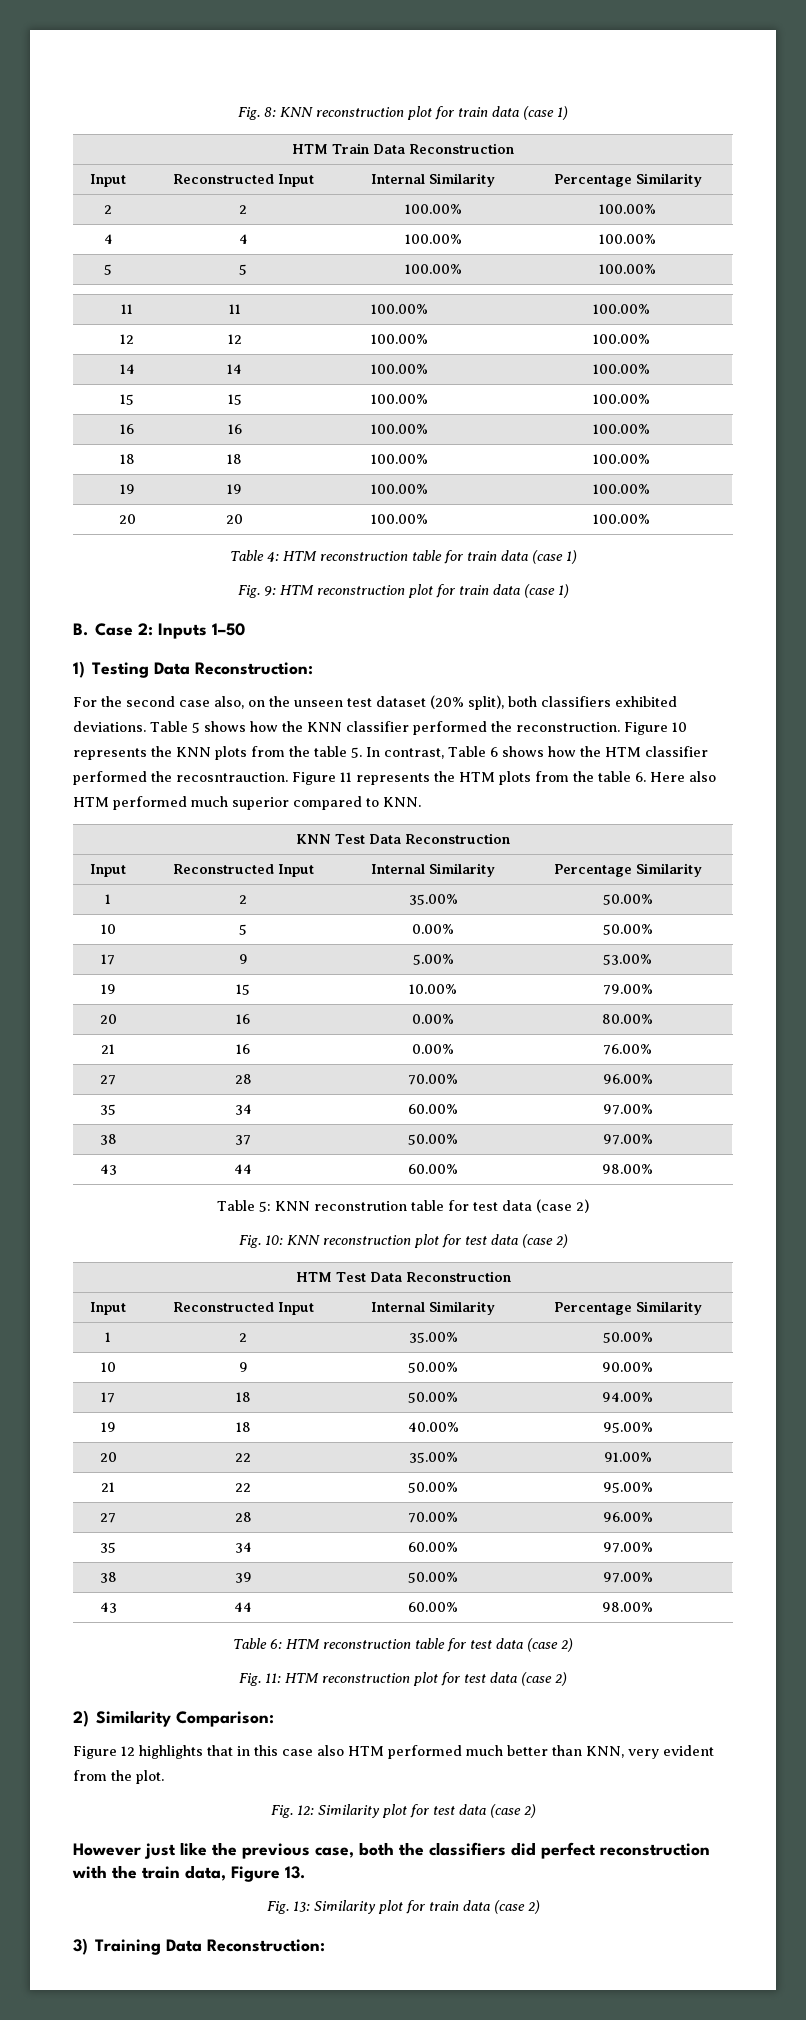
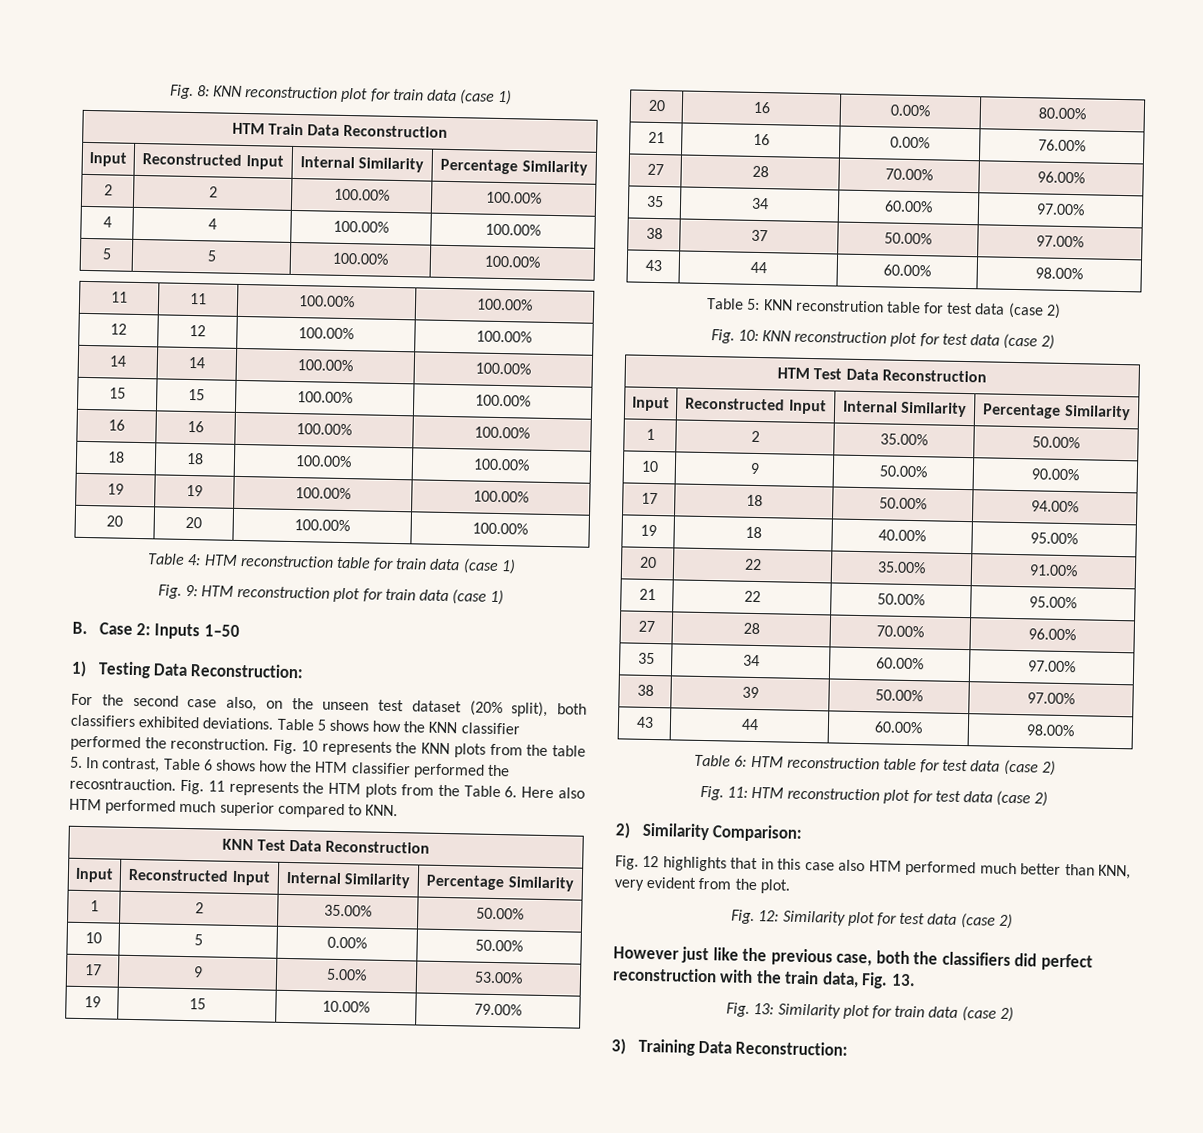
- Figure 10 represents the KNN plots from the table 5. In contrast, Table 6 shows how the HTM classifier performed the recosntrauction.
+ Fig. 10 represents the KNN plots from the table 5. In contrast, Table 6 shows how the HTM classifier performed the recosntrauction.
- Figure 11 represents the HTM plots from the table 6. Here also HTM performed much superior compared to KNN.
+ Fig. 11 represents the HTM plots from the Table 6. Here also HTM performed much superior compared to KNN.
- Figure 12 highlights that in this case also HTM performed much better than KNN, very evident from the plot.
+ Fig. 12 highlights that in this case also HTM performed much better than KNN, very evident from the plot.
- However just like the previous case, both the classifiers did perfect reconstruction with the train data, Figure 13.
+ However just like the previous case, both the classifiers did perfect reconstruction with the train data, Fig. 13.

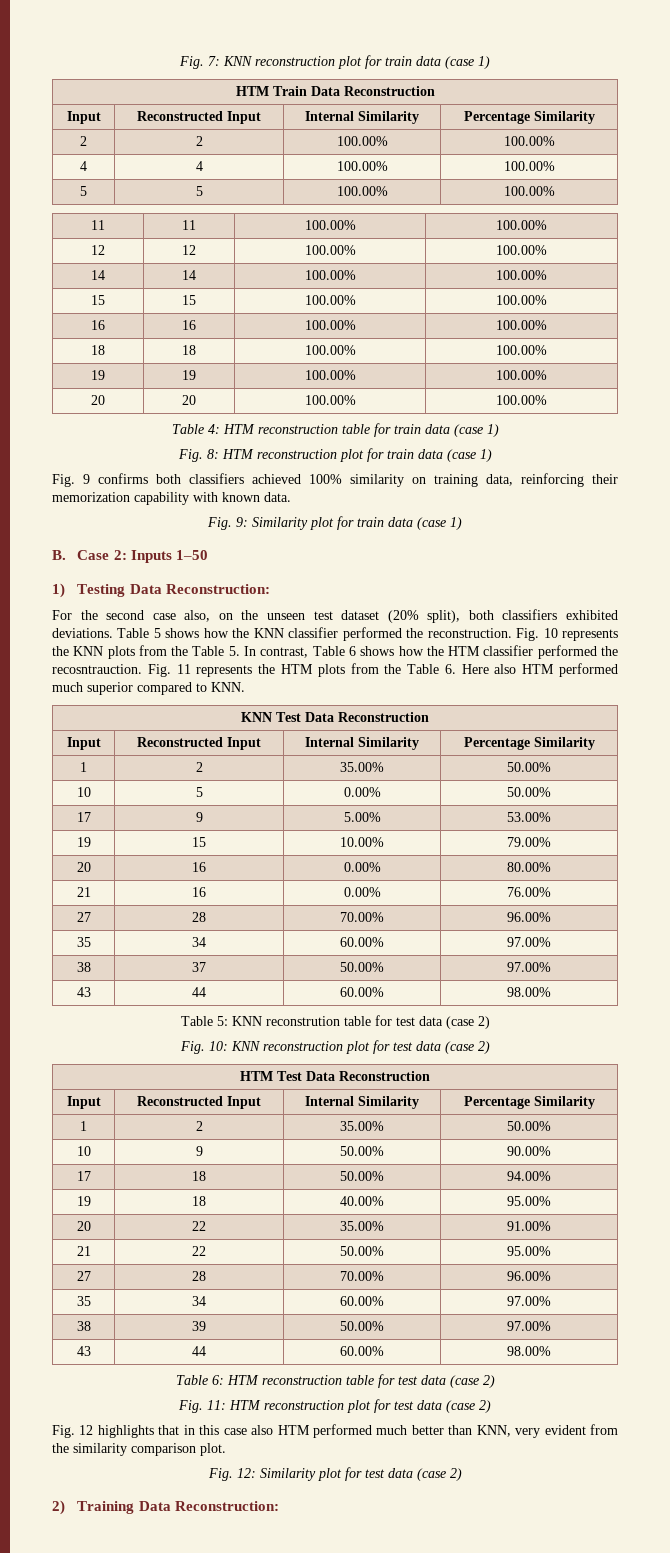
- Fig. 8: KNN reconstruction plot for train data (case 1)
+ Fig. 7: KNN reconstruction plot for train data (case 1)
- Fig. 9: HTM reconstruction plot for train data (case 1)
+ Fig. 8: HTM reconstruction plot for train data (case 1)
+ Fig. 9 confirms both classifiers achieved 100% similarity on training data, reinforcing their memorization capability with known data.
+ Fig. 9: Similarity plot for train data (case 1)
- Fig. 10 represents the KNN plots from the table 5. In contrast, Table 6 shows how the HTM classifier performed the recosntrauction.
+ Fig. 10 represents the KNN plots from the Table 5. In contrast, Table 6 shows how the HTM classifier performed the recosntrauction.
- 2) Similarity Comparison:
- Fig. 12 highlights that in this case also HTM performed much better than KNN, very evident from the plot.
+ Fig. 12 highlights that in this case also HTM performed much better than KNN, very evident from the similarity comparison plot.
- However just like the previous case, both the classifiers did perfect reconstruction with the train data, Fig. 13.
- Fig. 13: Similarity plot for train data (case 2)
- 3) Training Data Reconstruction:
+ 2) Training Data Reconstruction:

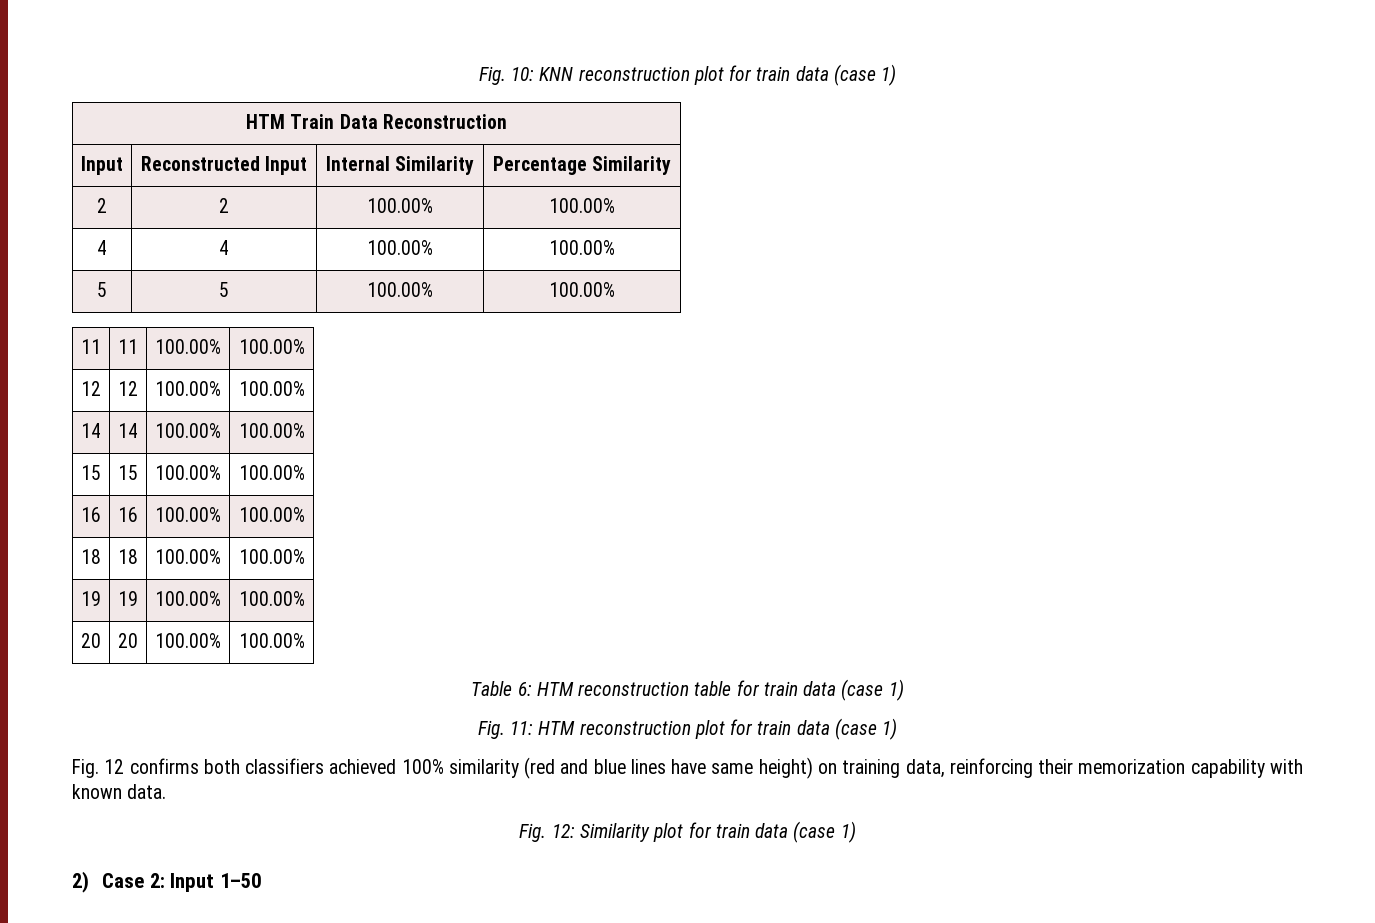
- Fig. 7: KNN reconstruction plot for train data (case 1)
+ Fig. 10: KNN reconstruction plot for train data (case 1)
- Table 4: HTM reconstruction table for train data (case 1)
+ Table 6: HTM reconstruction table for train data (case 1)
- Fig. 8: HTM reconstruction plot for train data (case 1)
+ Fig. 11: HTM reconstruction plot for train data (case 1)
- Fig. 9 confirms both classifiers achieved 100% similarity on training data, reinforcing their memorization capability with known data.
+ Fig. 12 confirms both classifiers achieved 100% similarity (red and blue lines have same height) on training data, reinforcing their memorization capability with known data.
- Fig. 9: Similarity plot for train data (case 1)
+ Fig. 12: Similarity plot for train data (case 1)
- B. Case 2: Inputs 1–50
+ 2) Case 2: Input 1–50
- 1) Testing Data Reconstruction:
- For the second case also, on the unseen test dataset (20% split), both classifiers exhibited deviations. Table 5 shows how the KNN classifier performed the reconstruction. Fig. 10 represents the KNN plots from the Table 5. In contrast, Table 6 shows how the HTM classifier performed the recosntrauction. Fig. 11 represents the HTM plots from the Table 6. Here also HTM performed much superior compared to KNN.
- KNN Test Data Reconstruction
- Input | Reconstructed Input | Internal Similarity | Percentage Similarity
- 1 | 2 | 35.00% | 50.00%
- 10 | 5 | 0.00% | 50.00%
- 17 | 9 | 5.00% | 53.00%
- 19 | 15 | 10.00% | 79.00%
- 20 | 16 | 0.00% | 80.00%
- 21 | 16 | 0.00% | 76.00%
- 27 | 28 | 70.00% | 96.00%
- 35 | 34 | 60.00% | 97.00%
- 38 | 37 | 50.00% | 97.00%
- 43 | 44 | 60.00% | 98.00%
- Table 5: KNN reconstrution table for test data (case 2)
- Fig. 10: KNN reconstruction plot for test data (case 2)
- HTM Test Data Reconstruction
- Input | Reconstructed Input | Internal Similarity | Percentage Similarity
- 1 | 2 | 35.00% | 50.00%
- 10 | 9 | 50.00% | 90.00%
- 17 | 18 | 50.00% | 94.00%
- 19 | 18 | 40.00% | 95.00%
- 20 | 22 | 35.00% | 91.00%
- 21 | 22 | 50.00% | 95.00%
- 27 | 28 | 70.00% | 96.00%
- 35 | 34 | 60.00% | 97.00%
- 38 | 39 | 50.00% | 97.00%
- 43 | 44 | 60.00% | 98.00%
- Table 6: HTM reconstruction table for test data (case 2)
- Fig. 11: HTM reconstruction plot for test data (case 2)
- Fig. 12 highlights that in this case also HTM performed much better than KNN, very evident from the similarity comparison plot.
- Fig. 12: Similarity plot for test data (case 2)
- 2) Training Data Reconstruction:

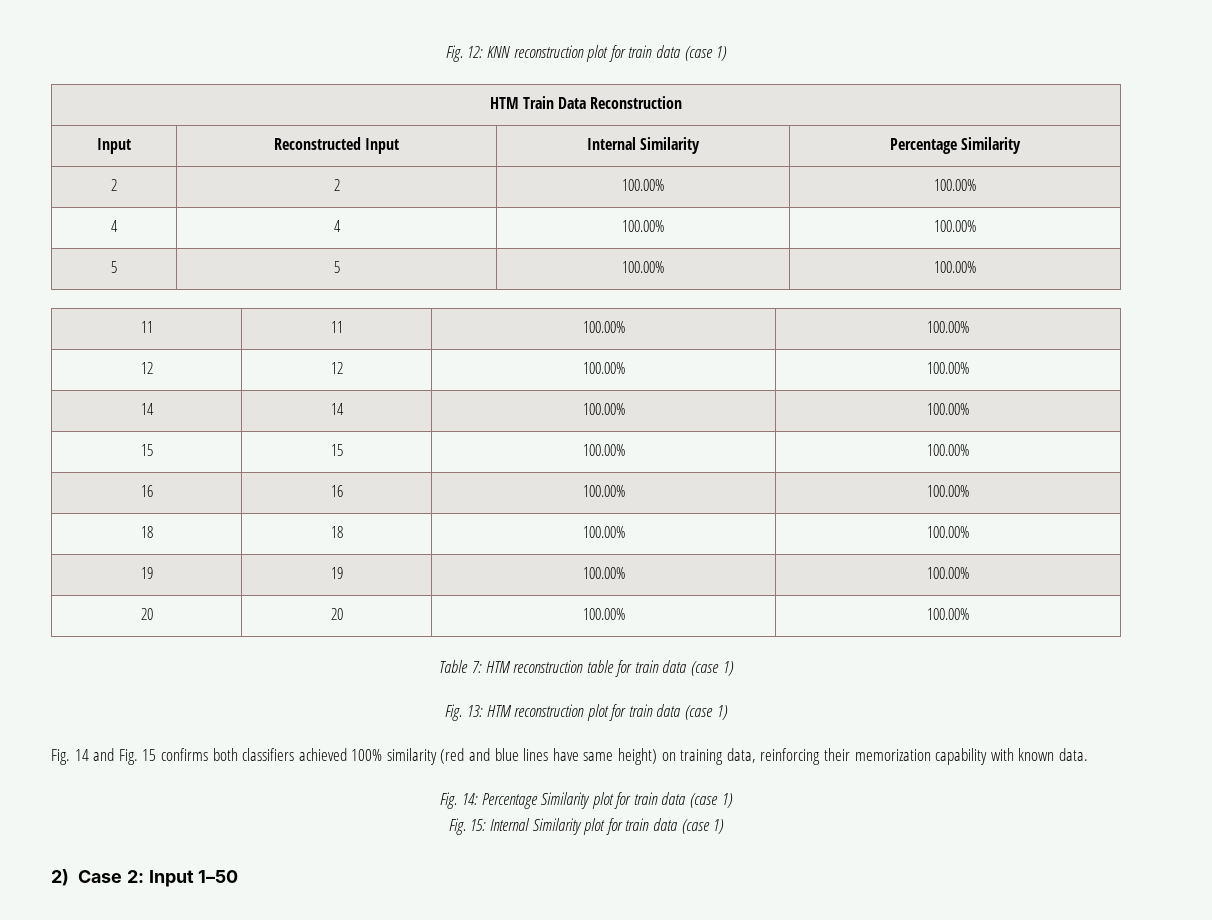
- Fig. 10: KNN reconstruction plot for train data (case 1)
+ Fig. 12: KNN reconstruction plot for train data (case 1)
- Table 6: HTM reconstruction table for train data (case 1)
+ Table 7: HTM reconstruction table for train data (case 1)
- Fig. 11: HTM reconstruction plot for train data (case 1)
+ Fig. 13: HTM reconstruction plot for train data (case 1)
- Fig. 12 confirms both classifiers achieved 100% similarity (red and blue lines have same height) on training data, reinforcing their memorization capability with known data.
+ Fig. 14 and Fig. 15 confirms both classifiers achieved 100% similarity (red and blue lines have same height) on training data, reinforcing their memorization capability with known data.
- Fig. 12: Similarity plot for train data (case 1)
+ Fig. 14: Percentage Similarity plot for train data (case 1)
+ Fig. 15: Internal Similarity plot for train data (case 1)

